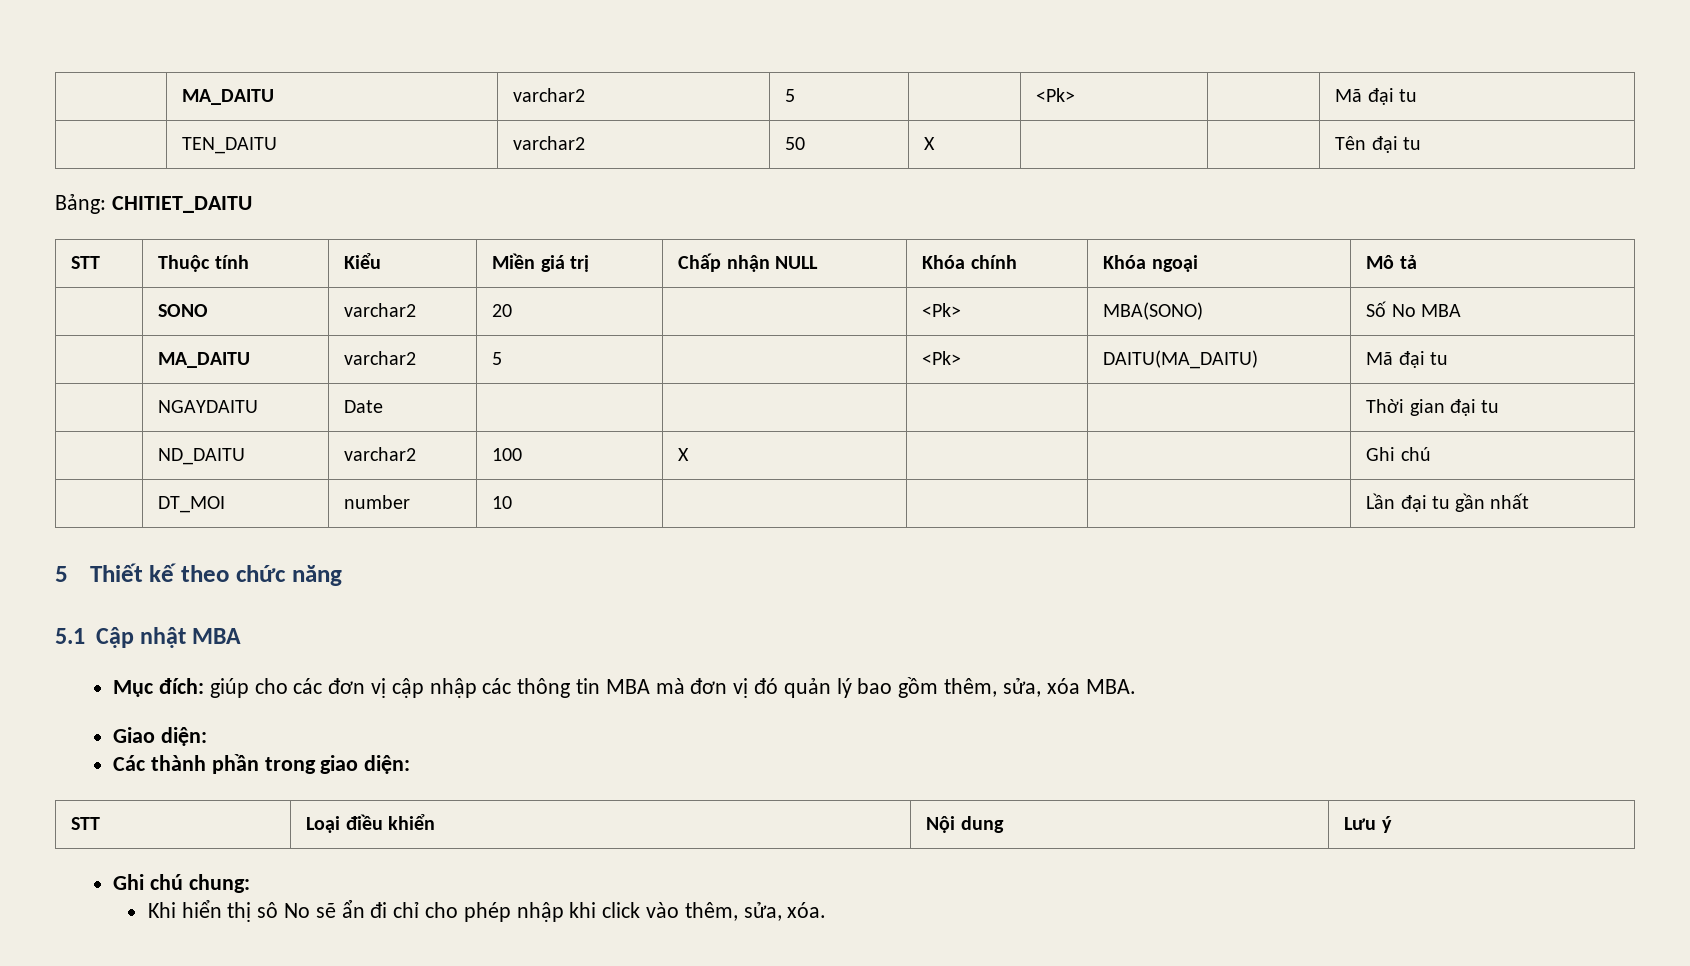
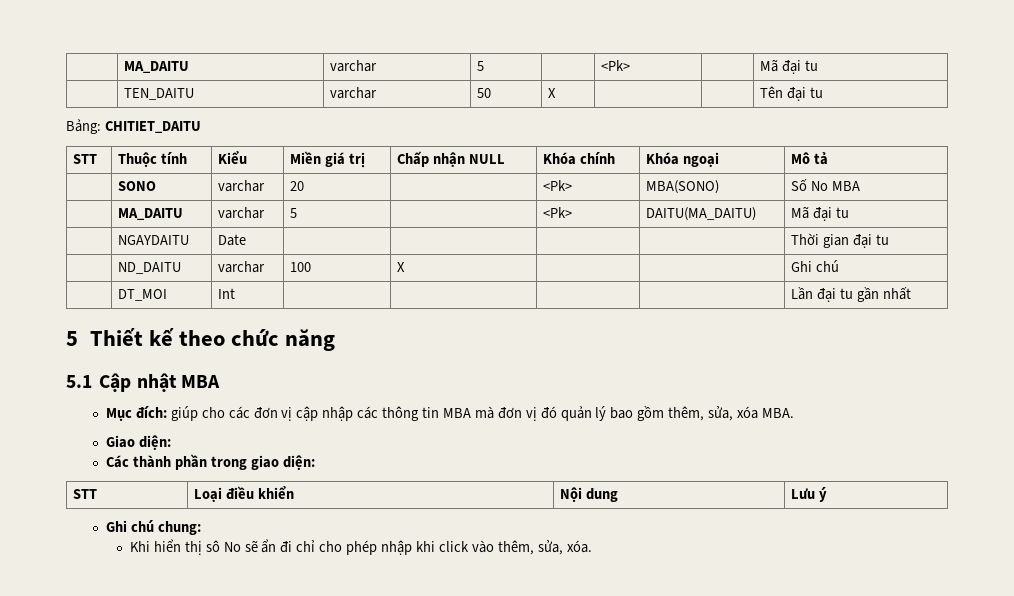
- | MA_DAITU | varchar2 | 5 | | <Pk> | | Mã đại tu
+ | MA_DAITU | varchar | 5 | | <Pk> | | Mã đại tu
- | TEN_DAITU | varchar2 | 50 | X | | | Tên đại tu
+ | TEN_DAITU | varchar | 50 | X | | | Tên đại tu
- | SONO | varchar2 | 20 | | <Pk> | MBA(SONO) | Số No MBA
+ | SONO | varchar | 20 | | <Pk> | MBA(SONO) | Số No MBA
- | MA_DAITU | varchar2 | 5 | | <Pk> | DAITU(MA_DAITU) | Mã đại tu
+ | MA_DAITU | varchar | 5 | | <Pk> | DAITU(MA_DAITU) | Mã đại tu
- | ND_DAITU | varchar2 | 100 | X | | | Ghi chú
+ | ND_DAITU | varchar | 100 | X | | | Ghi chú
- | DT_MOI | number | 10 | | | | Lần đại tu gần nhất
+ | DT_MOI | Int | | | | | Lần đại tu gần nhất

